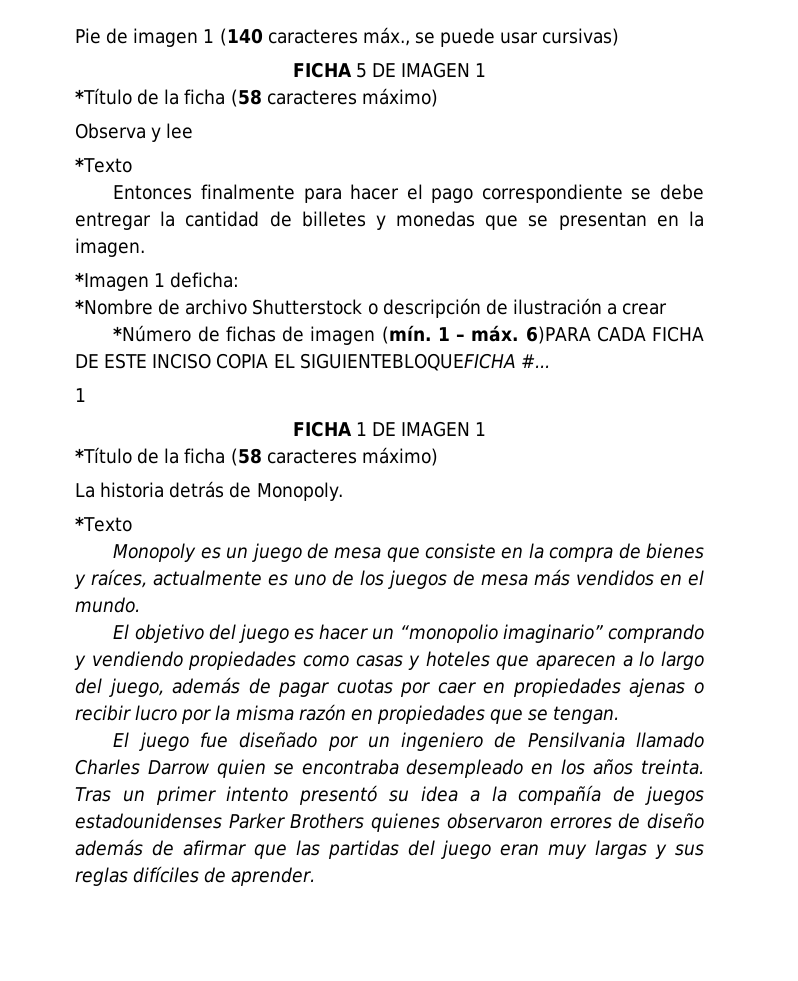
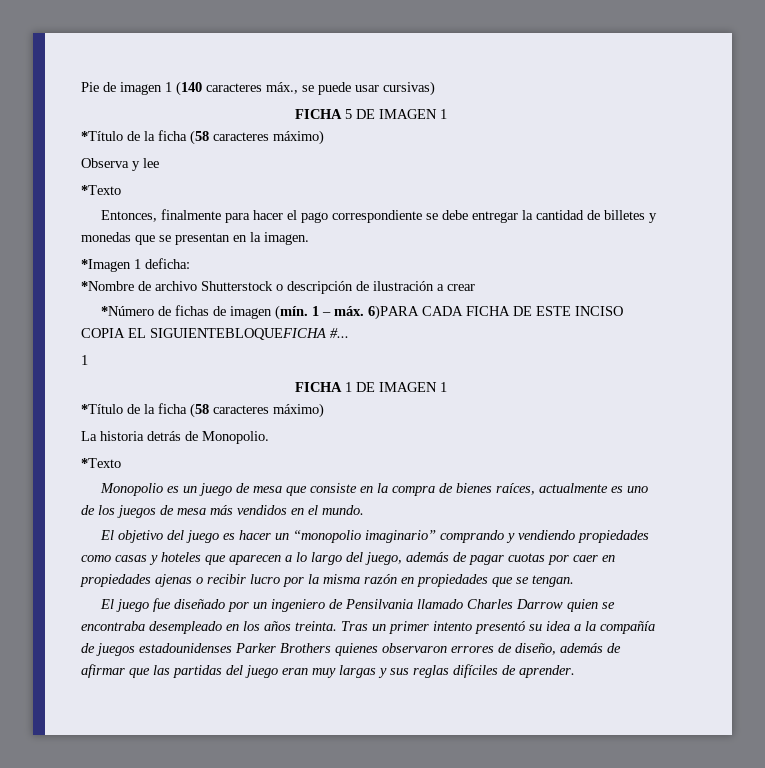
- Entonces finalmente para hacer el pago correspondiente se debe entregar la cantidad de billetes y monedas que se presentan en la imagen.
+ Entonces, finalmente para hacer el pago correspondiente se debe entregar la cantidad de billetes y monedas que se presentan en la imagen.
- La historia detrás de Monopoly.
+ La historia detrás de Monopolio.
  *Texto
- Monopoly es un juego de mesa que consiste en la compra de bienes y raíces, actualmente es uno de los juegos de mesa más vendidos en el mundo.
+ Monopolio es un juego de mesa que consiste en la compra de bienes raíces, actualmente es uno de los juegos de mesa más vendidos en el mundo.
- Tras un primer intento presentó su idea a la compañía de juegos estadounidenses Parker Brothers quienes observaron errores de diseño además de afirmar que las partidas del juego eran muy largas y sus reglas difíciles de aprender.
+ Tras un primer intento presentó su idea a la compañía de juegos estadounidenses Parker Brothers quienes observaron errores de diseño, además de afirmar que las partidas del juego eran muy largas y sus reglas difíciles de aprender.

